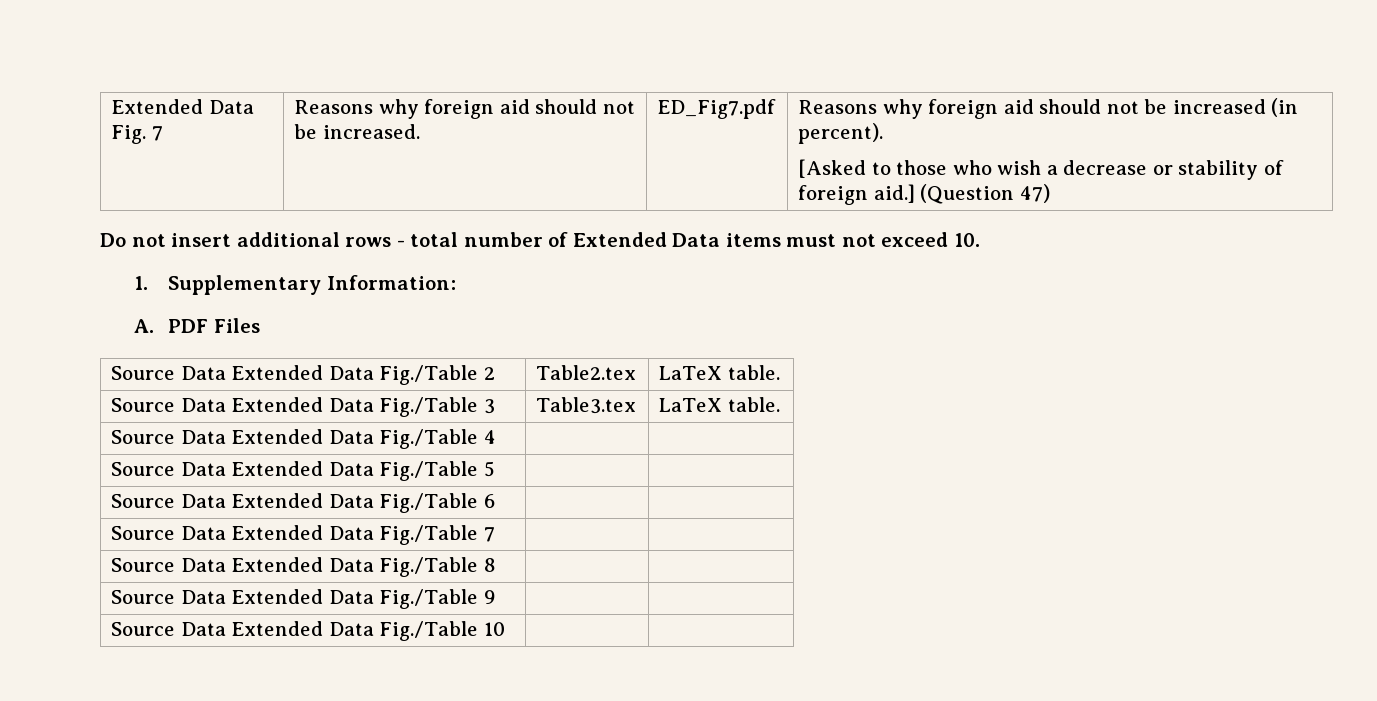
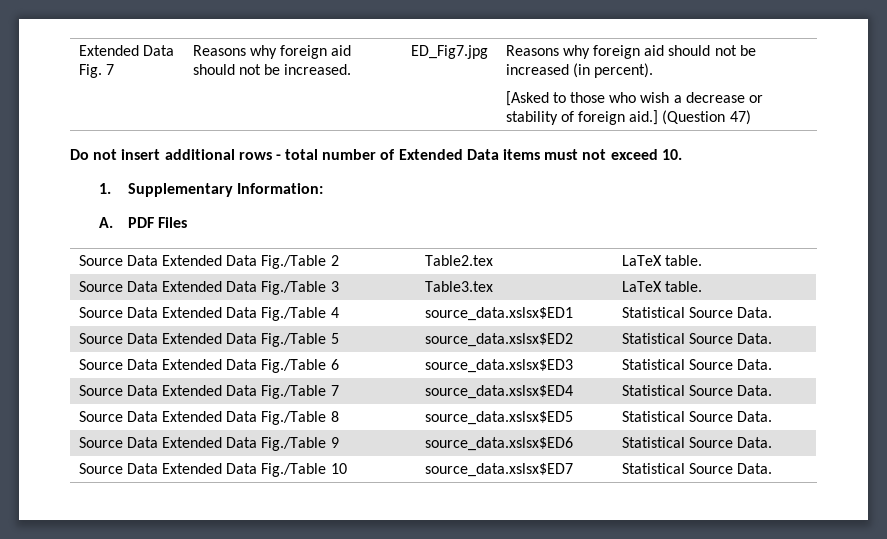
- Extended Data Fig. 7 | Reasons why foreign aid should not be increased. | ED_Fig7.pdf | Reasons why foreign aid should not be increased (in percent).
+ Extended Data Fig. 7 | Reasons why foreign aid should not be increased. | ED_Fig7.jpg | Reasons why foreign aid should not be increased (in percent).
- Source Data Extended Data Fig./Table 4 | |
+ Source Data Extended Data Fig./Table 4 | source_data.xslsx$ED1 | Statistical Source Data.
- Source Data Extended Data Fig./Table 5 | |
+ Source Data Extended Data Fig./Table 5 | source_data.xslsx$ED2 | Statistical Source Data.
- Source Data Extended Data Fig./Table 6 | |
+ Source Data Extended Data Fig./Table 6 | source_data.xslsx$ED3 | Statistical Source Data.
- Source Data Extended Data Fig./Table 7 | |
+ Source Data Extended Data Fig./Table 7 | source_data.xslsx$ED4 | Statistical Source Data.
- Source Data Extended Data Fig./Table 8 | |
+ Source Data Extended Data Fig./Table 8 | source_data.xslsx$ED5 | Statistical Source Data.
- Source Data Extended Data Fig./Table 9 | |
+ Source Data Extended Data Fig./Table 9 | source_data.xslsx$ED6 | Statistical Source Data.
- Source Data Extended Data Fig./Table 10 | |
+ Source Data Extended Data Fig./Table 10 | source_data.xslsx$ED7 | Statistical Source Data.

